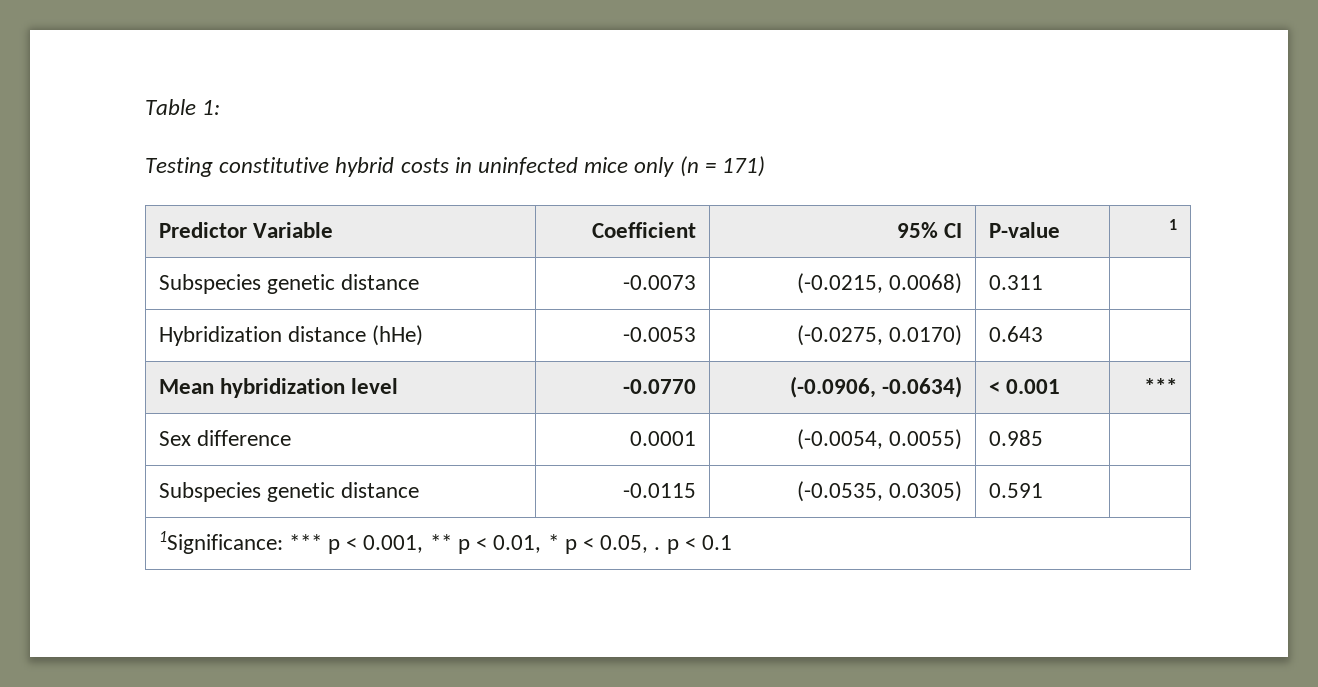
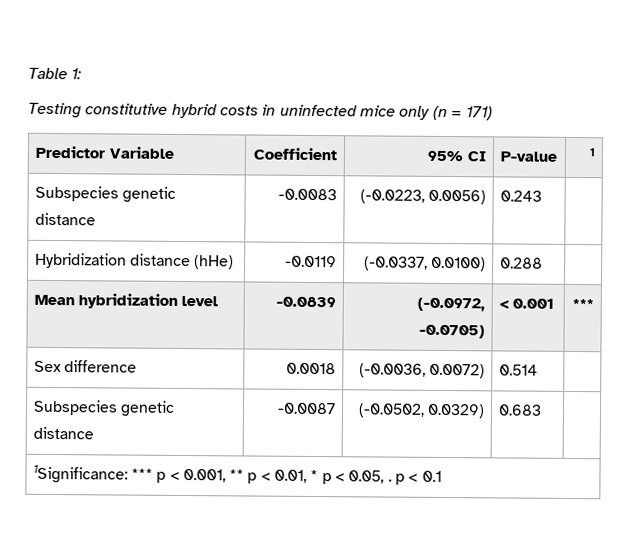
- Subspecies genetic distance | -0.0073 | (-0.0215, 0.0068) | 0.311 |
+ Subspecies genetic distance | -0.0083 | (-0.0223, 0.0056) | 0.243 |
- Hybridization distance (hHe) | -0.0053 | (-0.0275, 0.0170) | 0.643 |
+ Hybridization distance (hHe) | -0.0119 | (-0.0337, 0.0100) | 0.288 |
- Mean hybridization level | -0.0770 | (-0.0906, -0.0634) | < 0.001 | ***
+ Mean hybridization level | -0.0839 | (-0.0972, -0.0705) | < 0.001 | ***
- Sex difference | 0.0001 | (-0.0054, 0.0055) | 0.985 |
- Subspecies genetic distance | -0.0115 | (-0.0535, 0.0305) | 0.591 |
+ Sex difference | 0.0018 | (-0.0036, 0.0072) | 0.514 |
+ Subspecies genetic distance | -0.0087 | (-0.0502, 0.0329) | 0.683 |

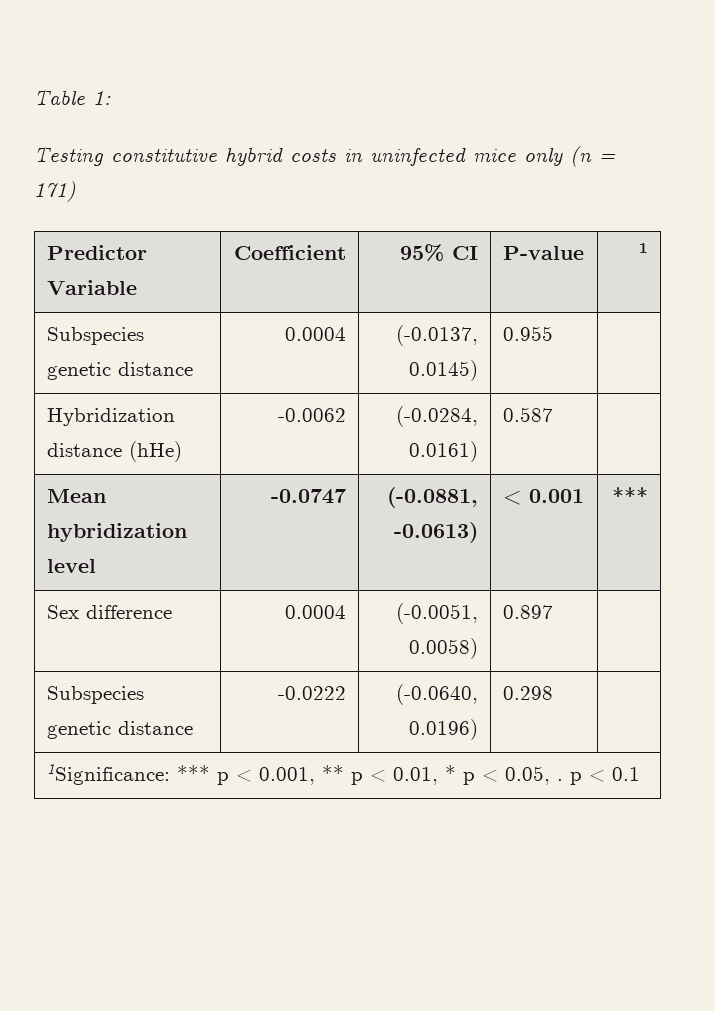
- Subspecies genetic distance | -0.0083 | (-0.0223, 0.0056) | 0.243 |
+ Subspecies genetic distance | 0.0004 | (-0.0137, 0.0145) | 0.955 |
- Hybridization distance (hHe) | -0.0119 | (-0.0337, 0.0100) | 0.288 |
+ Hybridization distance (hHe) | -0.0062 | (-0.0284, 0.0161) | 0.587 |
- Mean hybridization level | -0.0839 | (-0.0972, -0.0705) | < 0.001 | ***
+ Mean hybridization level | -0.0747 | (-0.0881, -0.0613) | < 0.001 | ***
- Sex difference | 0.0018 | (-0.0036, 0.0072) | 0.514 |
- Subspecies genetic distance | -0.0087 | (-0.0502, 0.0329) | 0.683 |
+ Sex difference | 0.0004 | (-0.0051, 0.0058) | 0.897 |
+ Subspecies genetic distance | -0.0222 | (-0.0640, 0.0196) | 0.298 |

